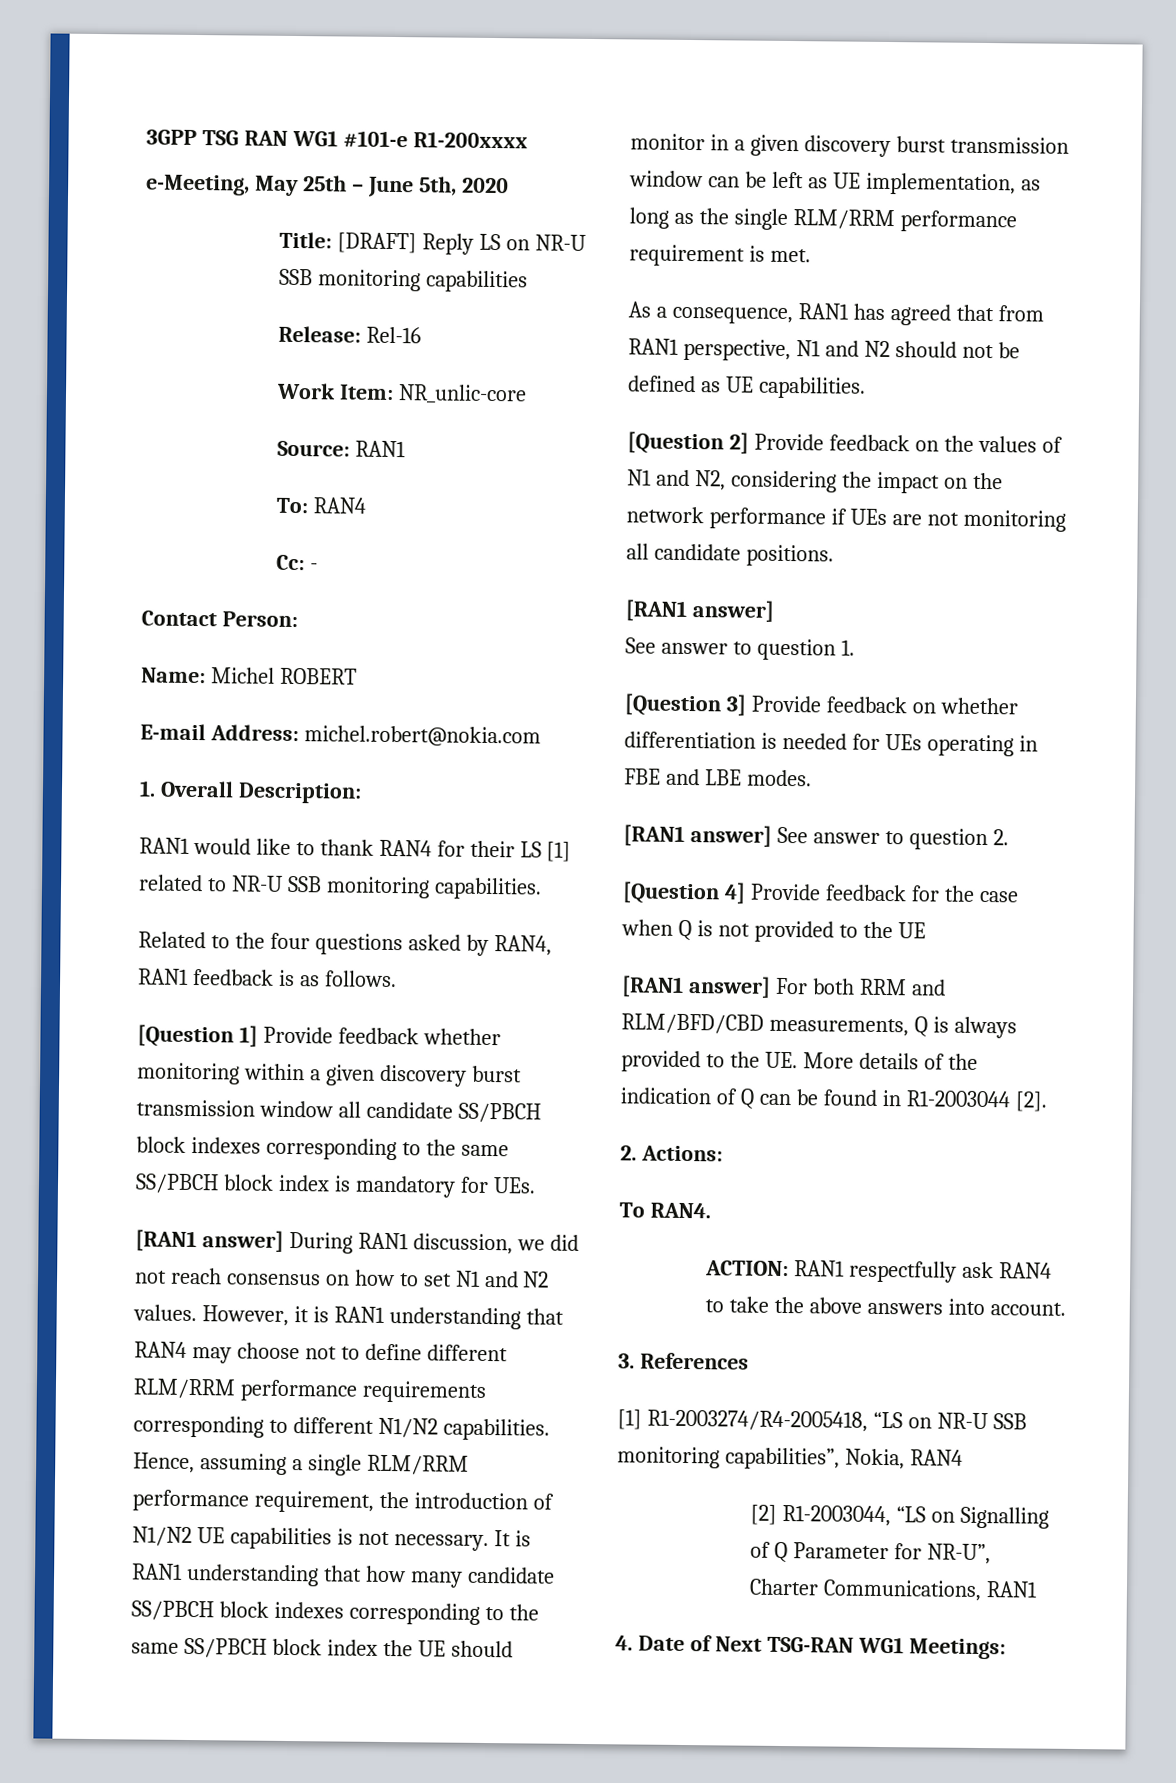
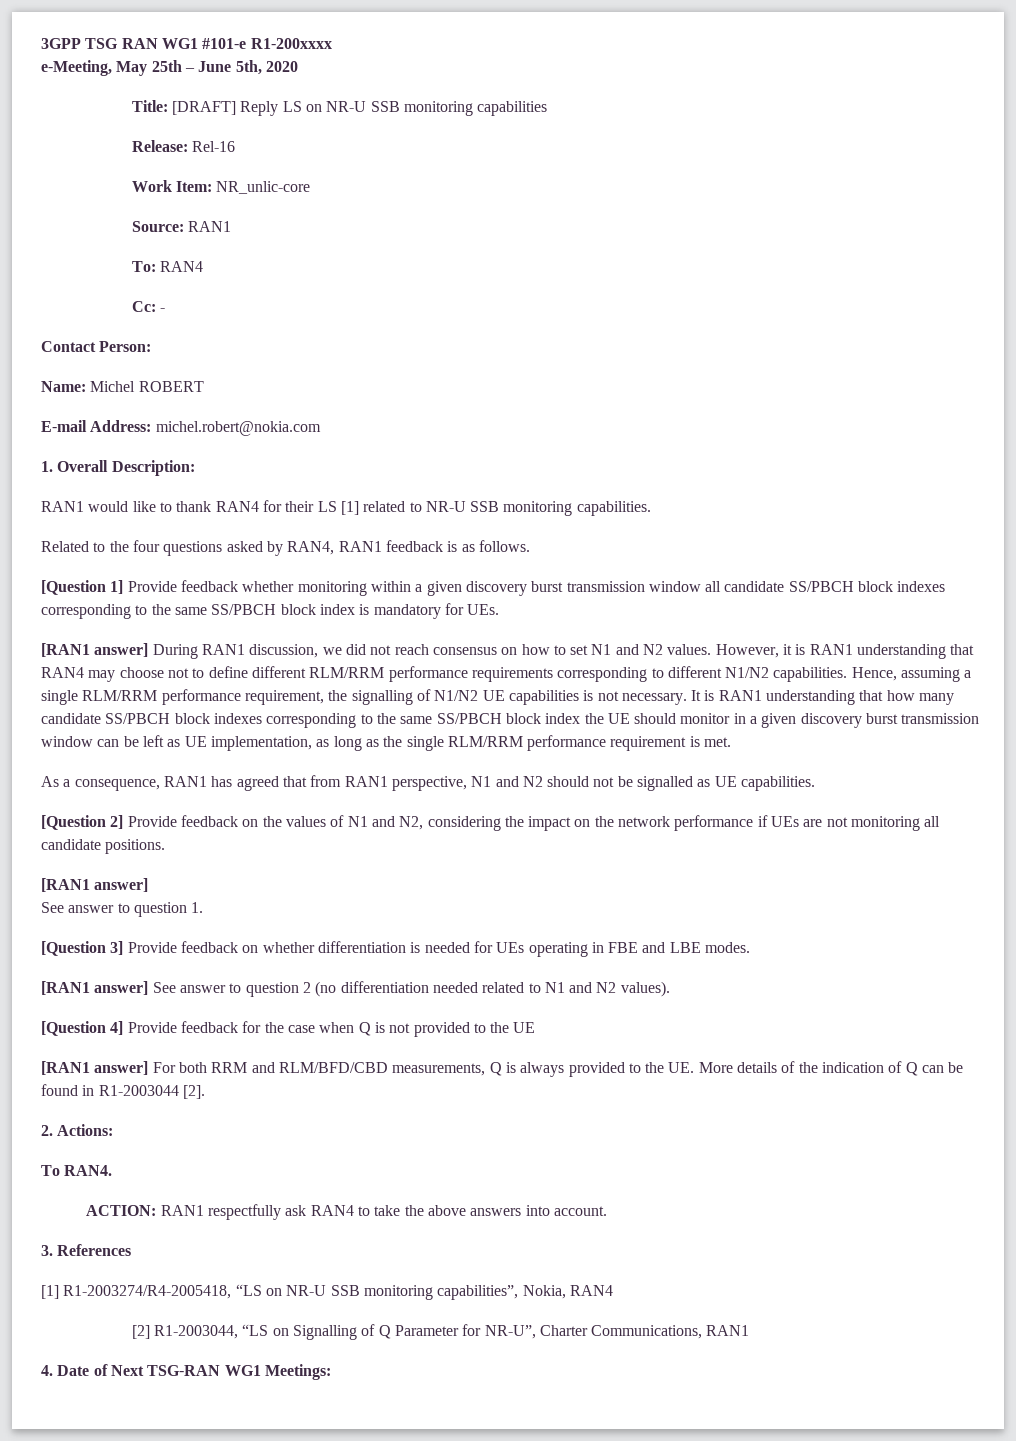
- Hence, assuming a single RLM/RRM performance requirement, the introduction of N1/N2 UE capabilities is not necessary.
+ Hence, assuming a single RLM/RRM performance requirement, the signalling of N1/N2 UE capabilities is not necessary.
- As a consequence, RAN1 has agreed that from RAN1 perspective, N1 and N2 should not be defined as UE capabilities.
+ As a consequence, RAN1 has agreed that from RAN1 perspective, N1 and N2 should not be signalled as UE capabilities.
- [RAN1 answer] See answer to question 2.
+ [RAN1 answer] See answer to question 2 (no differentiation needed related to N1 and N2 values).

